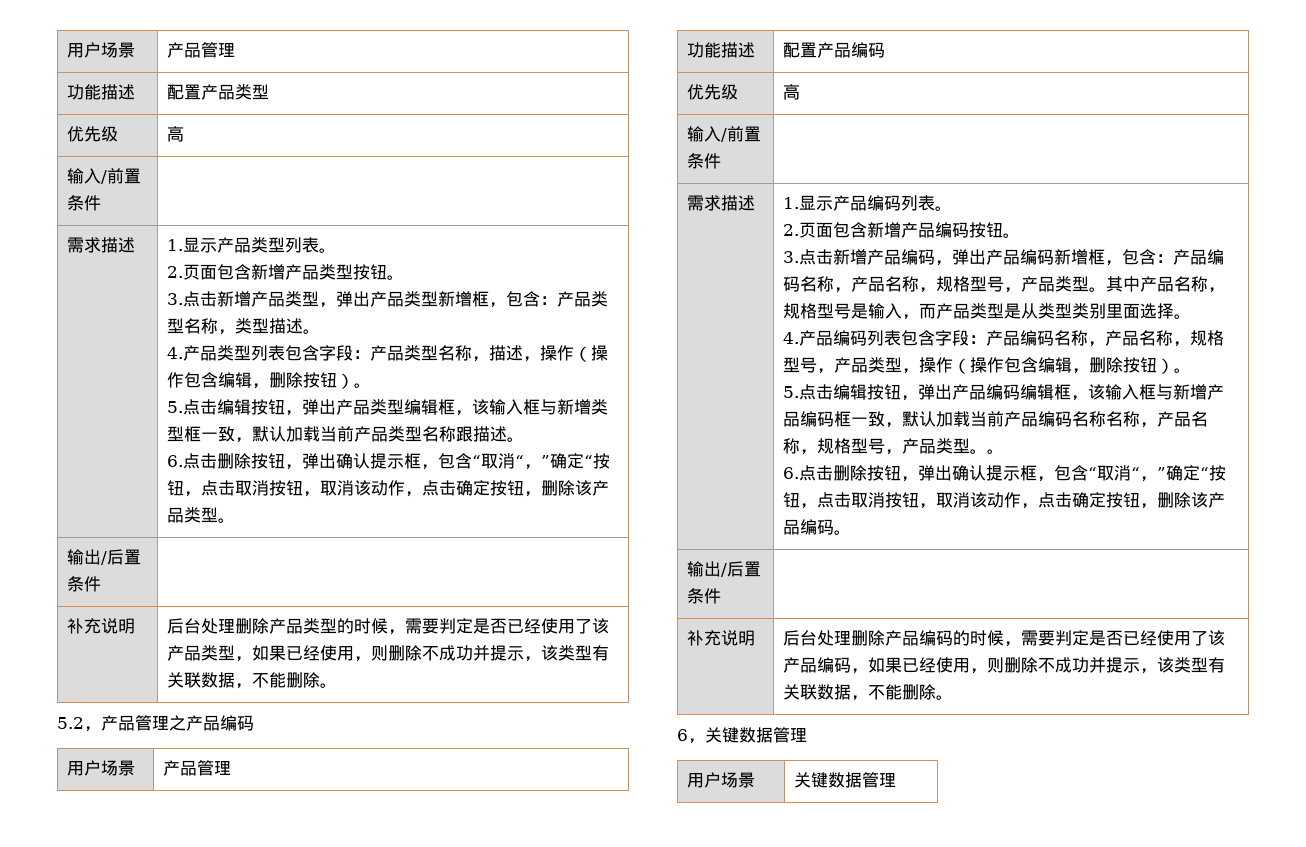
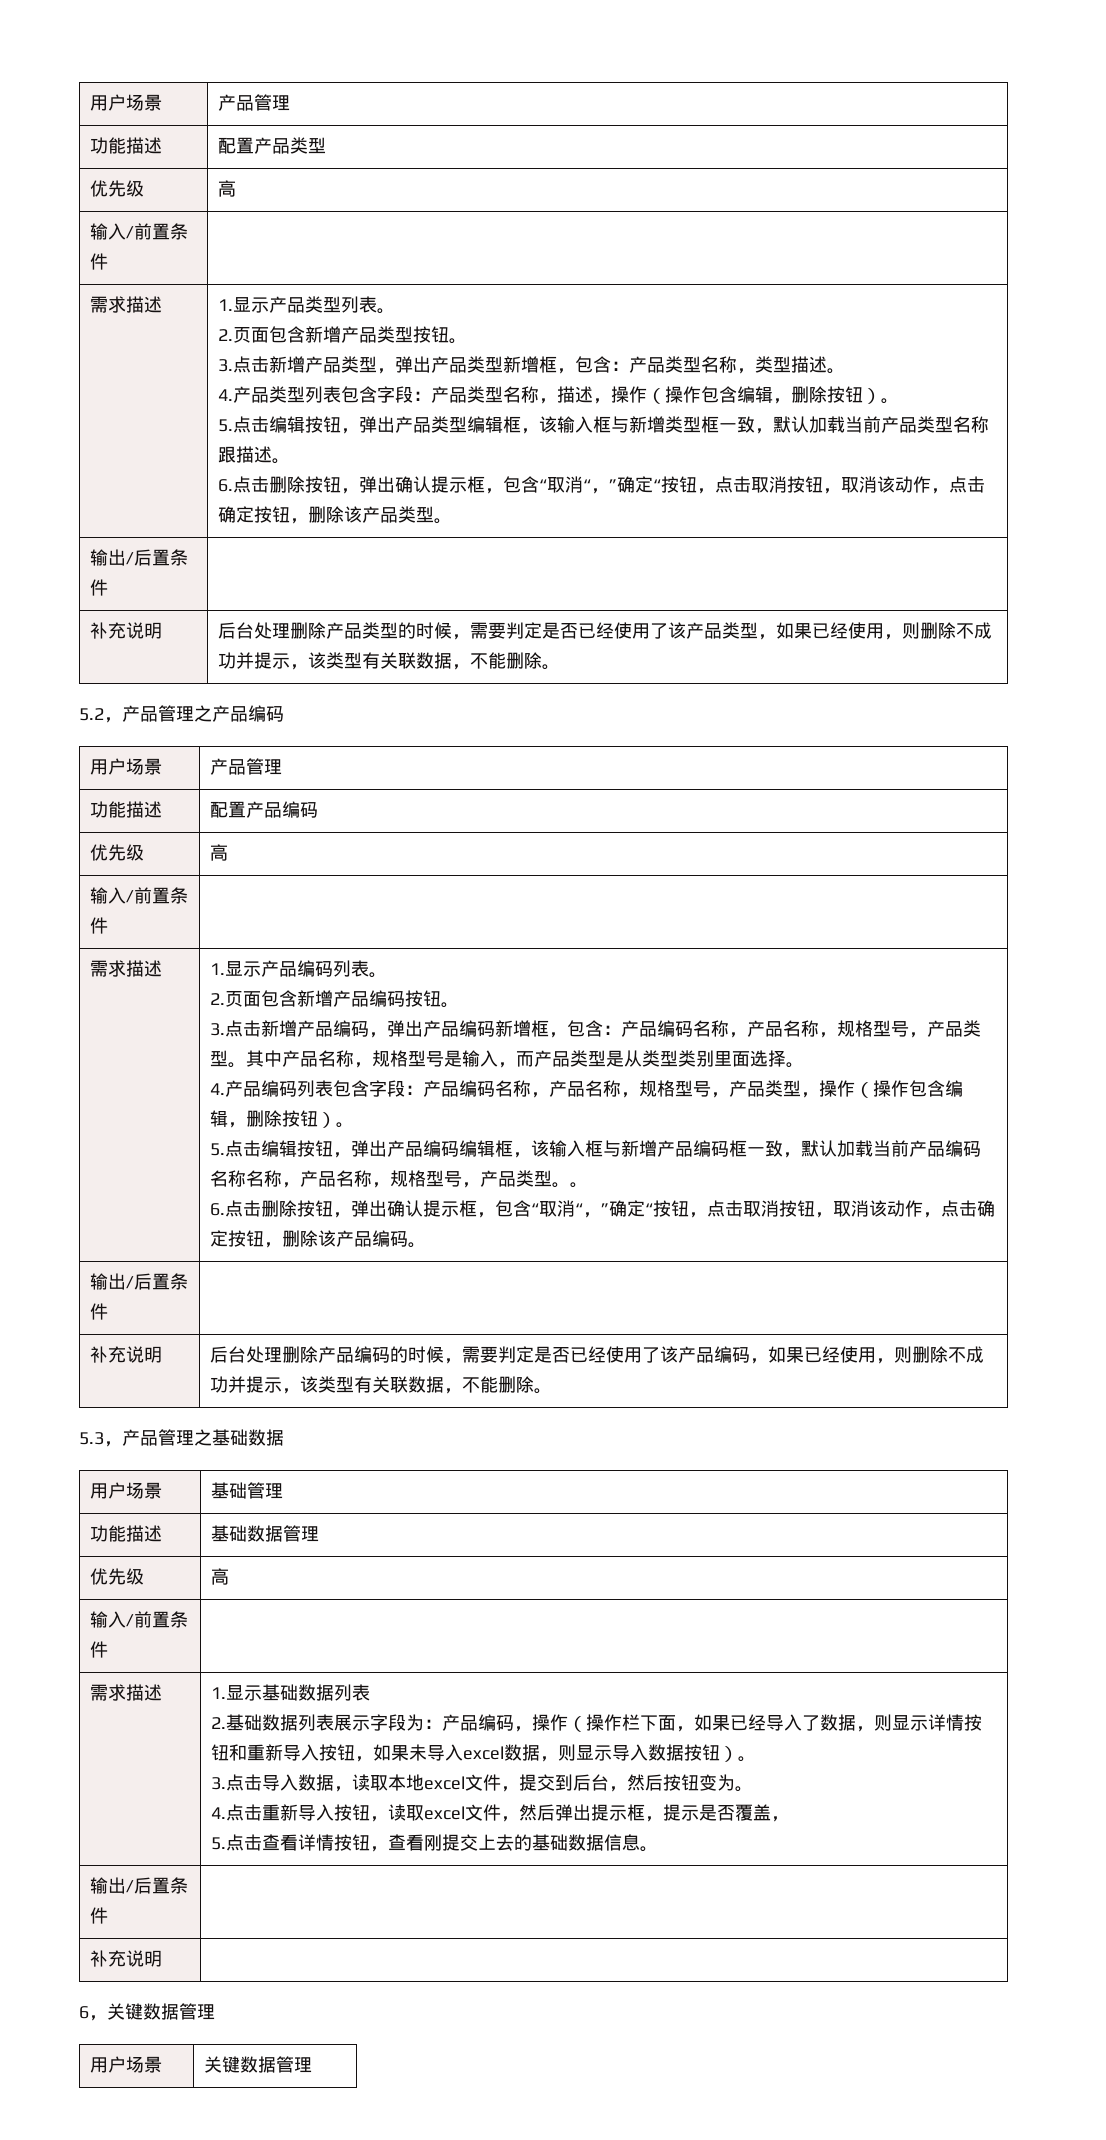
+ 5.3，产品管理之基础数据
+ 用户场景 | 基础管理
+ 功能描述 | 基础数据管理
+ 优先级 | 高
+ 输入/前置条件 |
+ 需求描述 | 1.显示基础数据列表
+ 2.基础数据列表展示字段为：产品编码，操作（操作栏下面，如果已经导入了数据，则显示详情按钮和重新导入按钮，如果未导入excel数据，则显示导入数据按钮）。
+ 3.点击导入数据，读取本地excel文件，提交到后台，然后按钮变为。
+ 4.点击重新导入按钮，读取excel文件，然后弹出提示框，提示是否覆盖，
+ 5.点击查看详情按钮，查看刚提交上去的基础数据信息。
+ 输出/后置条件 |
+ 补充说明 |

